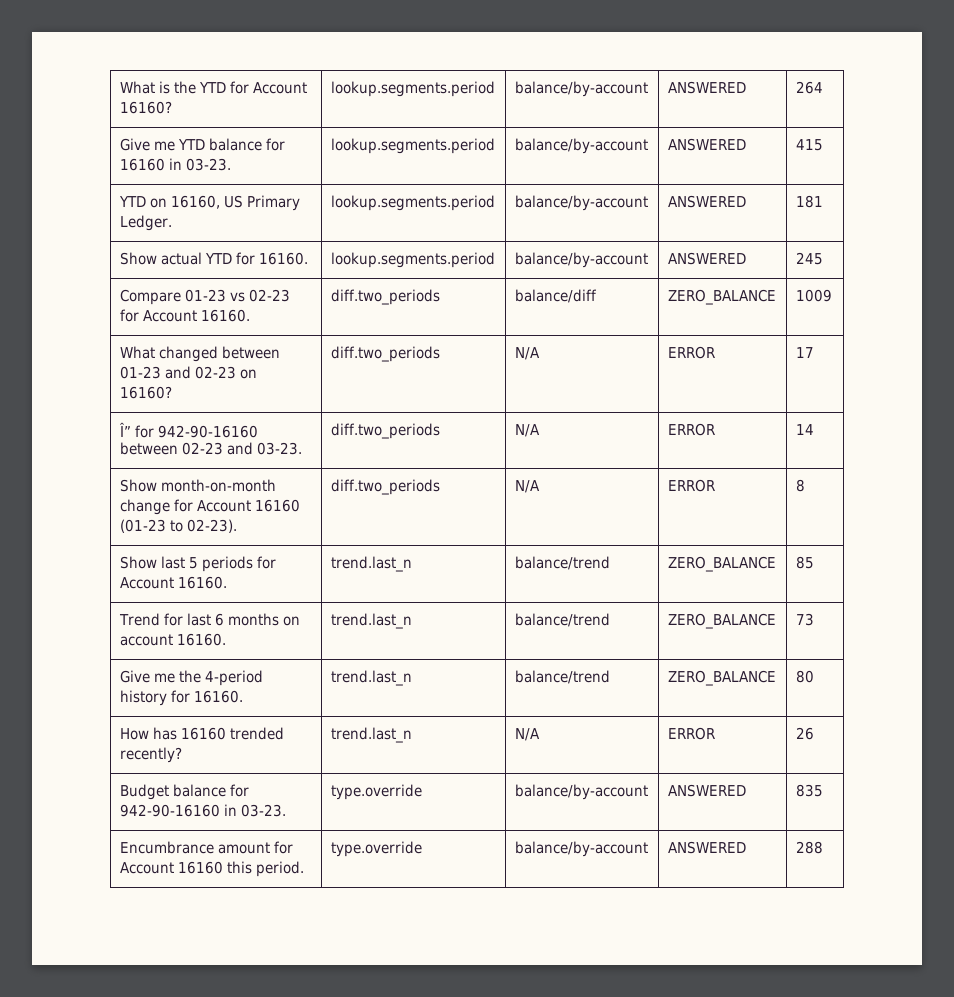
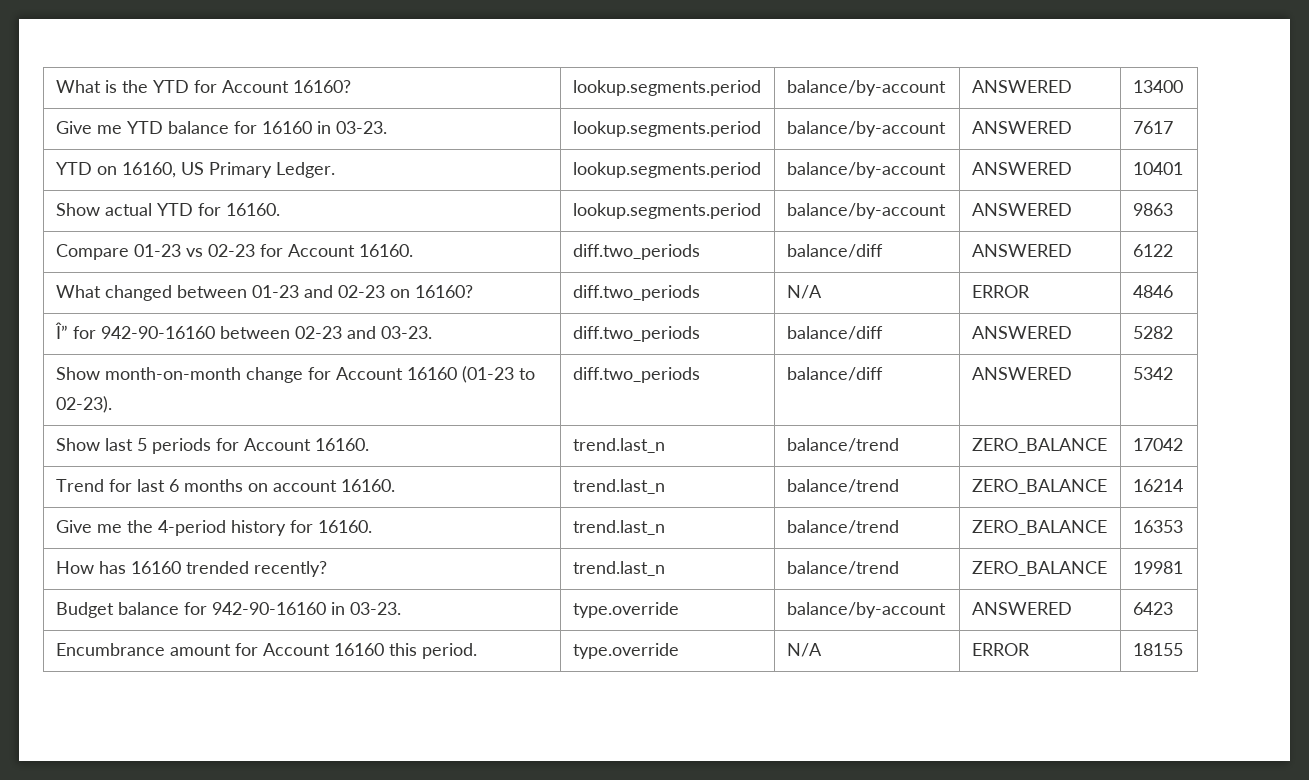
- What is the YTD for Account 16160? | lookup.segments.period | balance/by-account | ANSWERED | 264
+ What is the YTD for Account 16160? | lookup.segments.period | balance/by-account | ANSWERED | 13400
- Give me YTD balance for 16160 in 03-23. | lookup.segments.period | balance/by-account | ANSWERED | 415
+ Give me YTD balance for 16160 in 03-23. | lookup.segments.period | balance/by-account | ANSWERED | 7617
- YTD on 16160, US Primary Ledger. | lookup.segments.period | balance/by-account | ANSWERED | 181
+ YTD on 16160, US Primary Ledger. | lookup.segments.period | balance/by-account | ANSWERED | 10401
- Show actual YTD for 16160. | lookup.segments.period | balance/by-account | ANSWERED | 245
+ Show actual YTD for 16160. | lookup.segments.period | balance/by-account | ANSWERED | 9863
- Compare 01-23 vs 02-23 for Account 16160. | diff.two_periods | balance/diff | ZERO_BALANCE | 1009
+ Compare 01-23 vs 02-23 for Account 16160. | diff.two_periods | balance/diff | ANSWERED | 6122
- What changed between 01-23 and 02-23 on 16160? | diff.two_periods | N/A | ERROR | 17
+ What changed between 01-23 and 02-23 on 16160? | diff.two_periods | N/A | ERROR | 4846
- Î” for 942-90-16160 between 02-23 and 03-23. | diff.two_periods | N/A | ERROR | 14
+ Î” for 942-90-16160 between 02-23 and 03-23. | diff.two_periods | balance/diff | ANSWERED | 5282
- Show month-on-month change for Account 16160 (01-23 to 02-23). | diff.two_periods | N/A | ERROR | 8
+ Show month-on-month change for Account 16160 (01-23 to 02-23). | diff.two_periods | balance/diff | ANSWERED | 5342
- Show last 5 periods for Account 16160. | trend.last_n | balance/trend | ZERO_BALANCE | 85
+ Show last 5 periods for Account 16160. | trend.last_n | balance/trend | ZERO_BALANCE | 17042
- Trend for last 6 months on account 16160. | trend.last_n | balance/trend | ZERO_BALANCE | 73
+ Trend for last 6 months on account 16160. | trend.last_n | balance/trend | ZERO_BALANCE | 16214
- Give me the 4-period history for 16160. | trend.last_n | balance/trend | ZERO_BALANCE | 80
+ Give me the 4-period history for 16160. | trend.last_n | balance/trend | ZERO_BALANCE | 16353
- How has 16160 trended recently? | trend.last_n | N/A | ERROR | 26
+ How has 16160 trended recently? | trend.last_n | balance/trend | ZERO_BALANCE | 19981
- Budget balance for 942-90-16160 in 03-23. | type.override | balance/by-account | ANSWERED | 835
+ Budget balance for 942-90-16160 in 03-23. | type.override | balance/by-account | ANSWERED | 6423
- Encumbrance amount for Account 16160 this period. | type.override | balance/by-account | ANSWERED | 288
+ Encumbrance amount for Account 16160 this period. | type.override | N/A | ERROR | 18155

